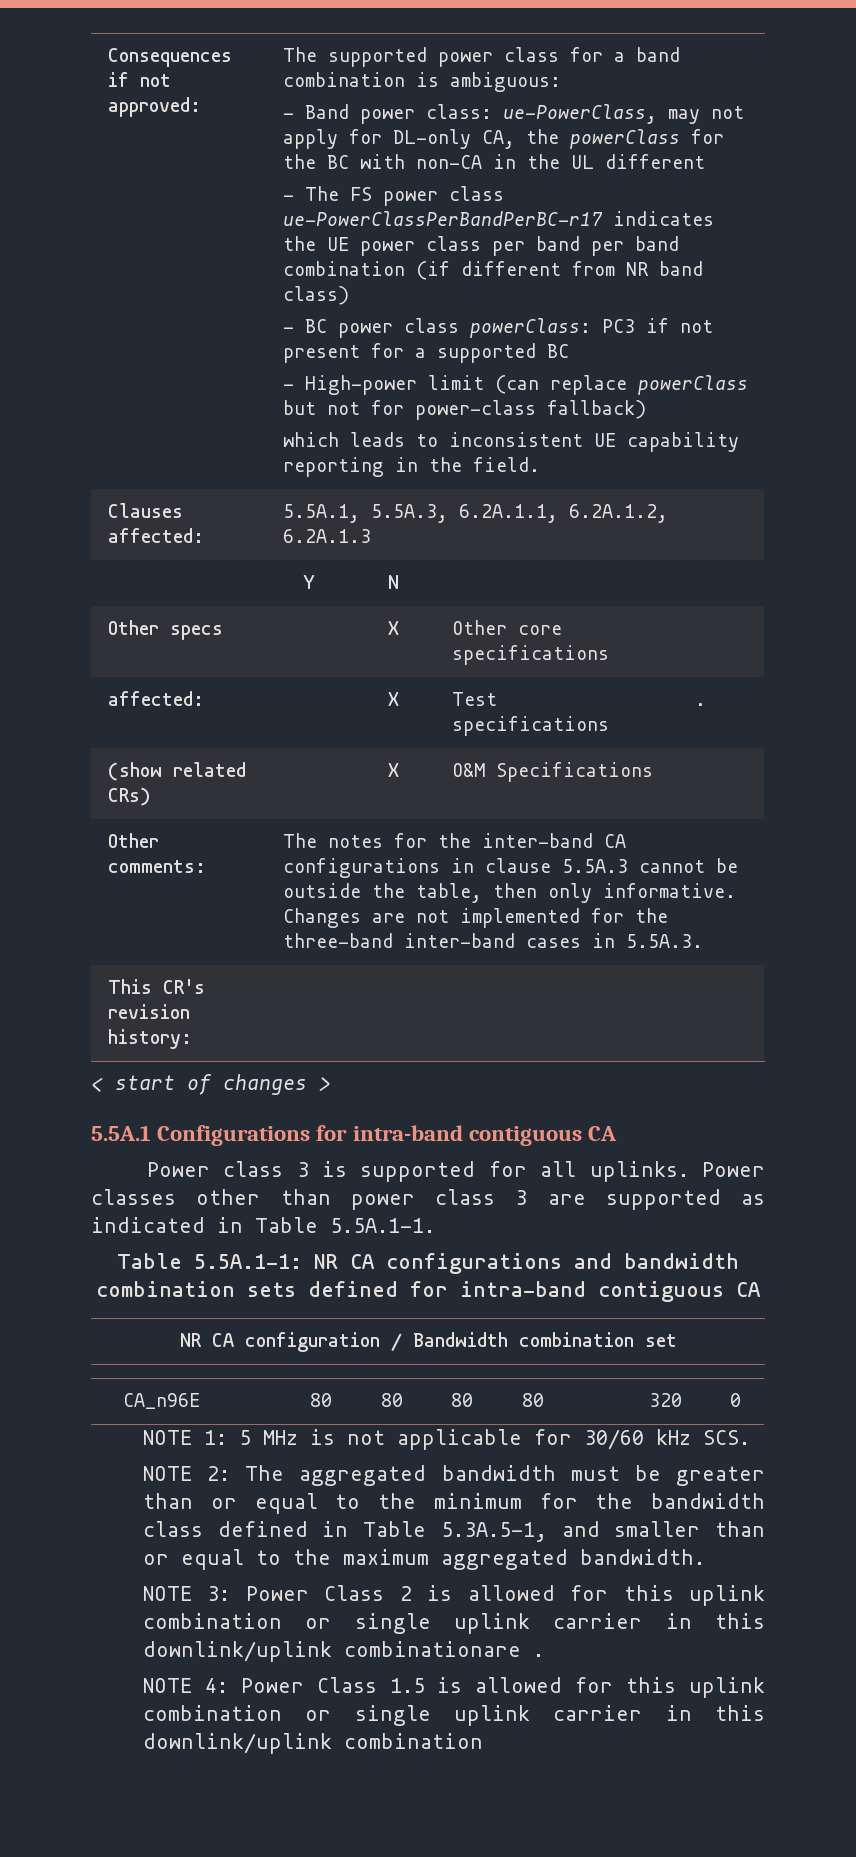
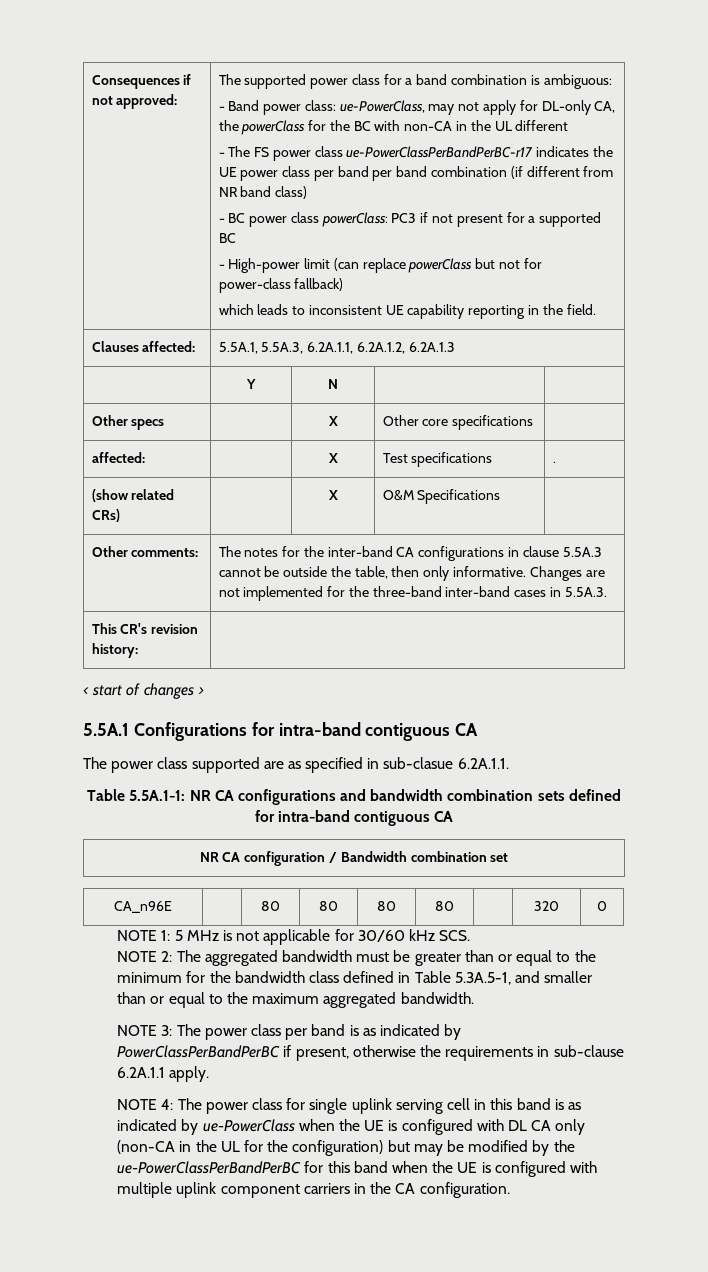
- Power class 3 is supported for all uplinks. Power classes other than power class 3 are supported as indicated in Table 5.5A.1-1.
+ The power class supported are as specified in sub-clasue 6.2A.1.1.
- NOTE 3: Power Class 2 is allowed for this uplink combination or single uplink carrier in this downlink/uplink combinationare .
- NOTE 4: Power Class 1.5 is allowed for this uplink combination or single uplink carrier in this downlink/uplink combination
+ NOTE 3: The power class per band is as indicated by PowerClassPerBandPerBC if present, otherwise the requirements in sub-clause 6.2A.1.1 apply.
+ NOTE 4: The power class for single uplink serving cell in this band is as indicated by ue-PowerClass when the UE is configured with DL CA only (non-CA in the UL for the configuration) but may be modified by the ue-PowerClassPerBandPerBC for this band when the UE is configured with multiple uplink component carriers in the CA configuration.

